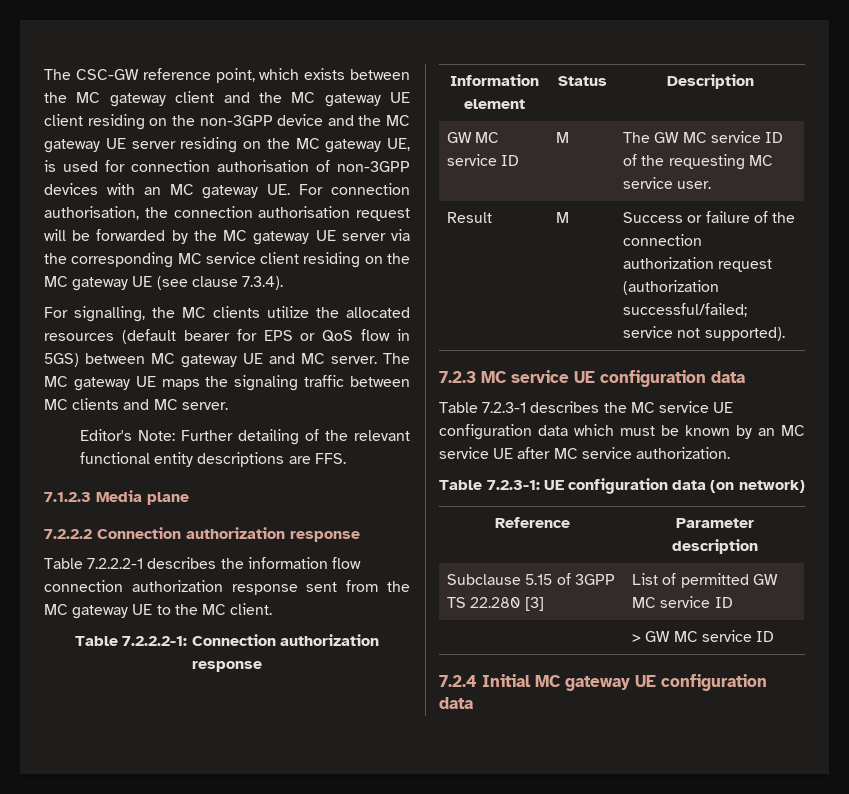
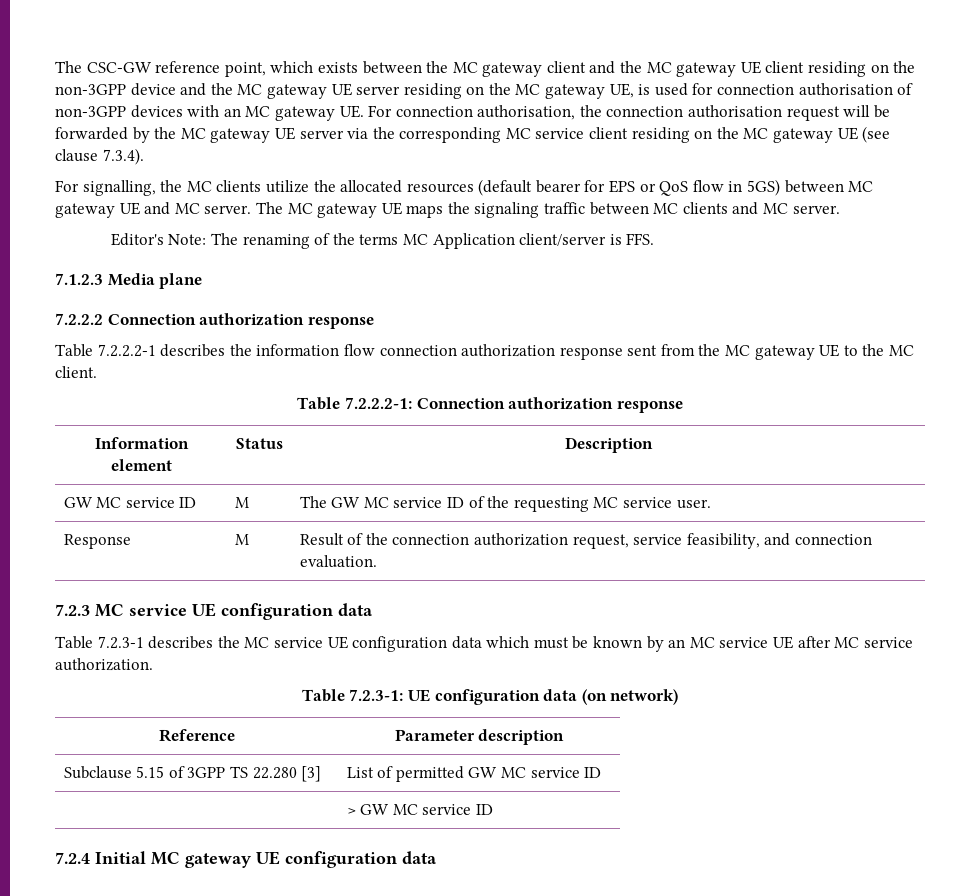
- Editor's Note: Further detailing of the relevant functional entity descriptions are FFS.
+ Editor's Note: The renaming of the terms MC Application client/server is FFS.
- Result | M | Success or failure of the connection authorization request (authorization successful/failed; service not supported).
+ Response | M | Result of the connection authorization request, service feasibility, and connection evaluation.

